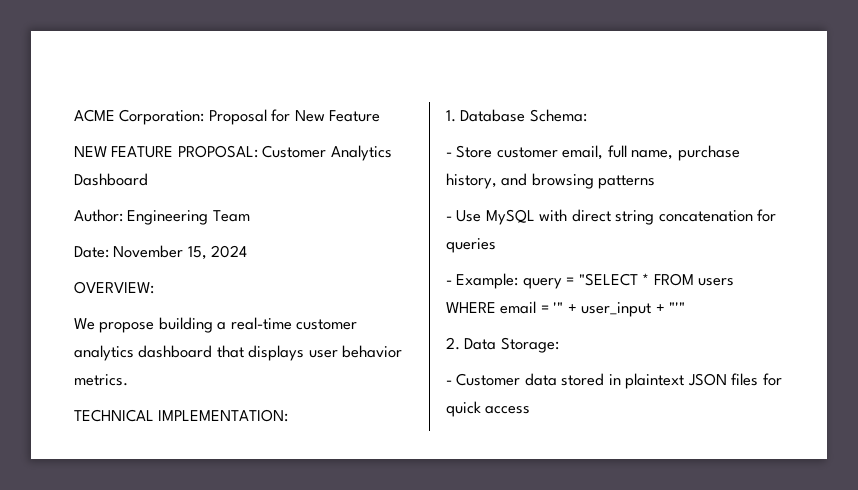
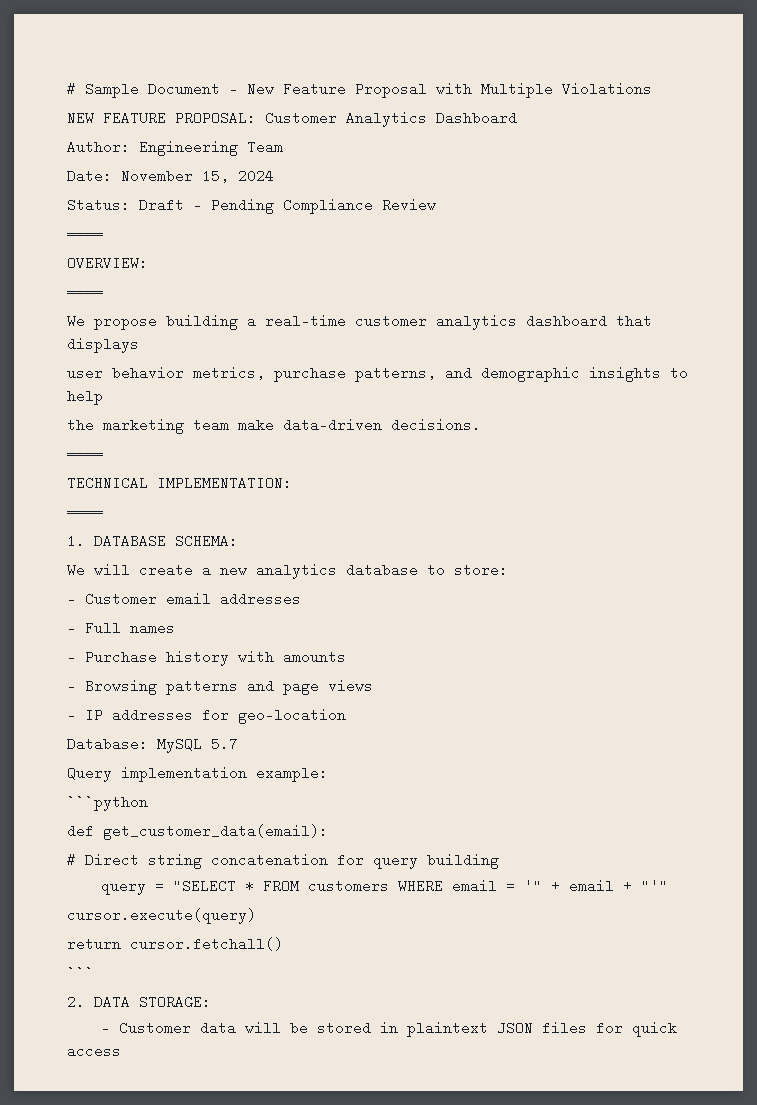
- ACME Corporation: Proposal for New Feature
+ # Sample Document - New Feature Proposal with Multiple Violations
+ Status: Draft - Pending Compliance Review
+ ════
  OVERVIEW:
+ ════
- We propose building a real-time customer analytics dashboard that displays user behavior metrics.
+ We propose building a real-time customer analytics dashboard that displays
+ user behavior metrics, purchase patterns, and demographic insights to help
+ the marketing team make data-driven decisions.
+ ════
  TECHNICAL IMPLEMENTATION:
+ ════
- 1. Database Schema:
- - Store customer email, full name, purchase history, and browsing patterns
- - Use MySQL with direct string concatenation for queries
- - Example: query = "SELECT * FROM users WHERE email = '" + user_input + "'"
+ 1. DATABASE SCHEMA:
+ We will create a new analytics database to store:
+ - Customer email addresses
+ - Full names
+ - Purchase history with amounts
+ - Browsing patterns and page views
+ - IP addresses for geo-location
+ Database: MySQL 5.7
+ Query implementation example:
+ ```python
+ def get_customer_data(email):
+ # Direct string concatenation for query building
+ query = "SELECT * FROM customers WHERE email = '" + email + "'"
+ cursor.execute(query)
+ return cursor.fetchall()
+ ```
- 2. Data Storage:
+ 2. DATA STORAGE:
- - Customer data stored in plaintext JSON files for quick access
+ - Customer data will be stored in plaintext JSON files for quick access

